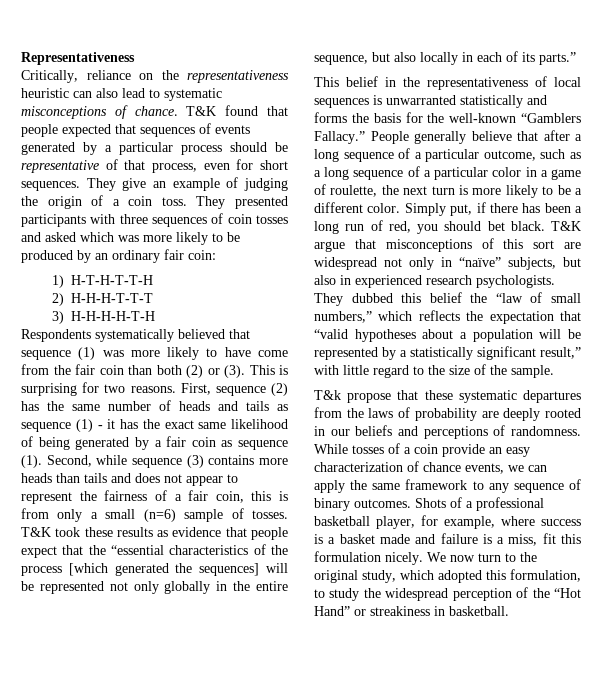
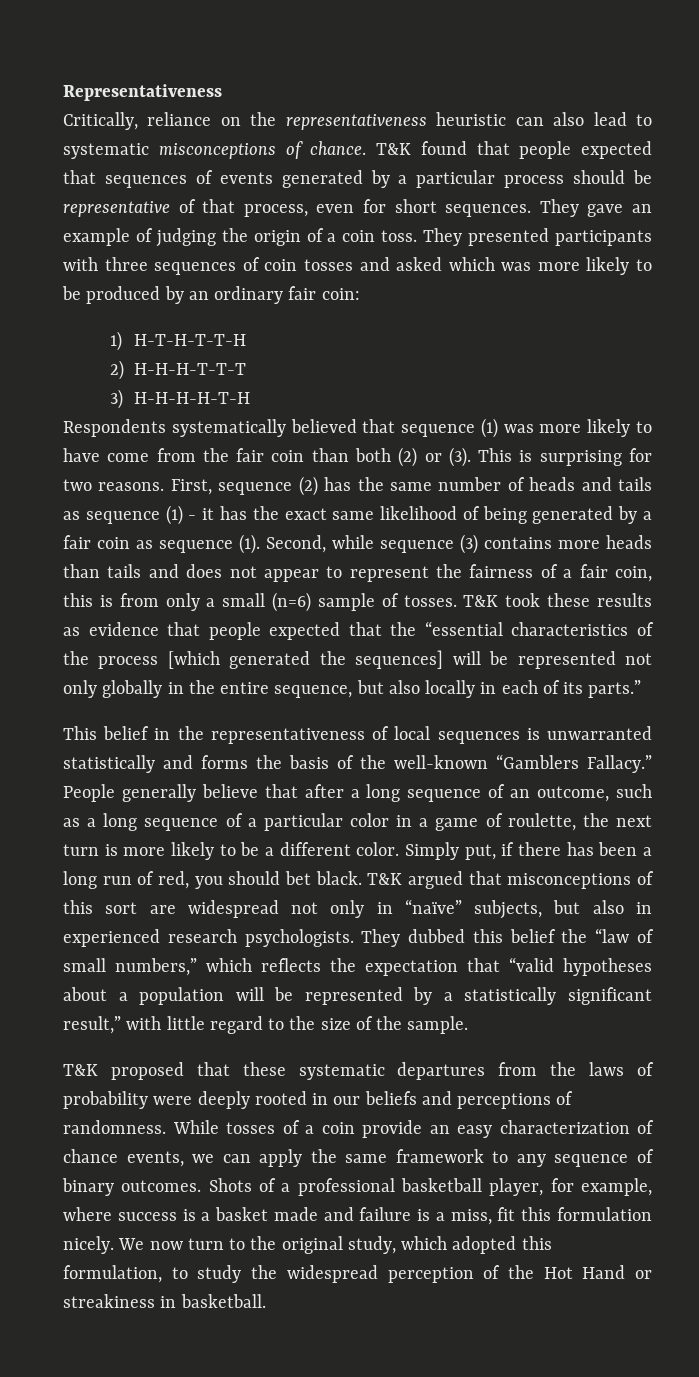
- They give an example of judging the origin of a coin toss.
+ They gave an example of judging the origin of a coin toss.
- T&K took these results as evidence that people expect that the “essential characteristics of the process [which generated the sequences] will be represented not only globally in the entire sequence, but also locally in each of its parts.”
+ T&K took these results as evidence that people expected that the “essential characteristics of the process [which generated the sequences] will be represented not only globally in the entire sequence, but also locally in each of its parts.”
- This belief in the representativeness of local sequences is unwarranted statistically and forms the basis for the well-known “Gamblers Fallacy.”
+ This belief in the representativeness of local sequences is unwarranted statistically and forms the basis of the well-known “Gamblers Fallacy.”
- People generally believe that after a long sequence of a particular outcome, such as a long sequence of a particular color in a game of roulette, the next turn is more likely to be a different color.
+ People generally believe that after a long sequence of an outcome, such as a long sequence of a particular color in a game of roulette, the next turn is more likely to be a different color.
- T&K argue that misconceptions of this sort are widespread not only in “naïve” subjects, but also in experienced research psychologists.
+ T&K argued that misconceptions of this sort are widespread not only in “naïve” subjects, but also in experienced research psychologists.
- T&k propose that these systematic departures from the laws of probability are deeply rooted in our beliefs and perceptions of randomness.
+ T&K proposed that these systematic departures from the laws of probability were deeply rooted in our beliefs and perceptions of randomness.
- We now turn to the original study, which adopted this formulation, to study the widespread perception of the “Hot Hand” or streakiness in basketball.
+ We now turn to the original study, which adopted this formulation, to study the widespread perception of the Hot Hand or streakiness in basketball.

